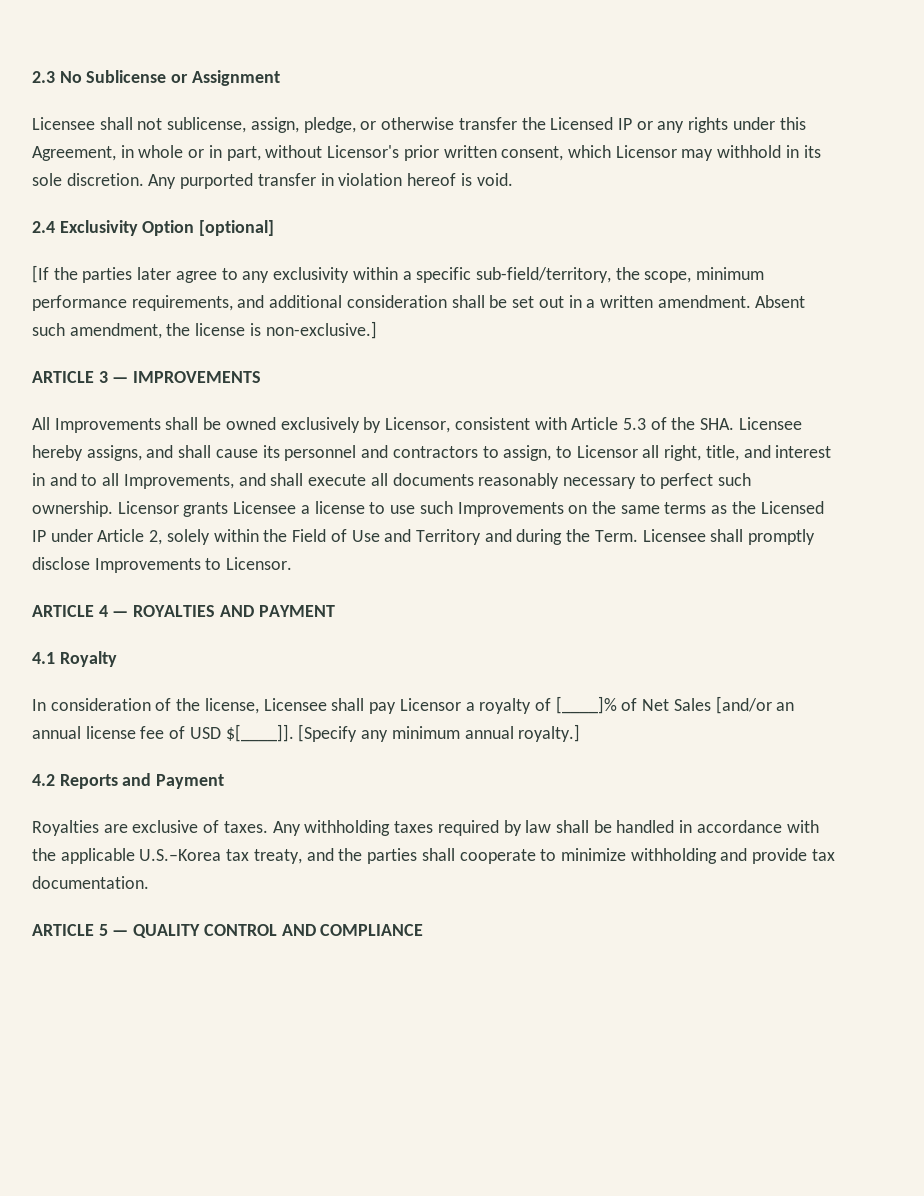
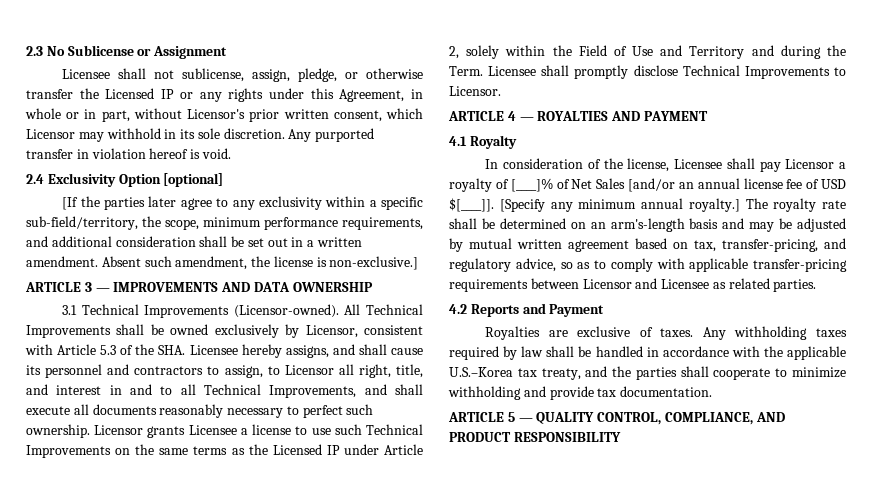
- ARTICLE 3 — IMPROVEMENTS
- All Improvements shall be owned exclusively by Licensor, consistent with Article 5.3 of the SHA. Licensee hereby assigns, and shall cause its personnel and contractors to assign, to Licensor all right, title, and interest in and to all Improvements, and shall execute all documents reasonably necessary to perfect such ownership.
+ ARTICLE 3 — IMPROVEMENTS AND DATA OWNERSHIP
+ 3.1 Technical Improvements (Licensor-owned). All Technical Improvements shall be owned exclusively by Licensor, consistent with Article 5.3 of the SHA. Licensee hereby assigns, and shall cause its personnel and contractors to assign, to Licensor all right, title, and interest in and to all Technical Improvements, and shall execute all documents reasonably necessary to perfect such ownership.
- Licensor grants Licensee a license to use such Improvements on the same terms as the Licensed IP under Article 2, solely within the Field of Use and Territory and during the Term.
+ Licensor grants Licensee a license to use such Technical Improvements on the same terms as the Licensed IP under Article 2, solely within the Field of Use and Territory and during the Term.
- Licensee shall promptly disclose Improvements to Licensor.
+ Licensee shall promptly disclose Technical Improvements to Licensor.
+ The royalty rate shall be determined on an arm's-length basis and may be adjusted by mutual written agreement based on tax, transfer-pricing, and regulatory advice, so as to comply with applicable transfer-pricing requirements between Licensor and Licensee as related parties.
- ARTICLE 5 — QUALITY CONTROL AND COMPLIANCE
+ ARTICLE 5 — QUALITY CONTROL, COMPLIANCE, AND PRODUCT RESPONSIBILITY

